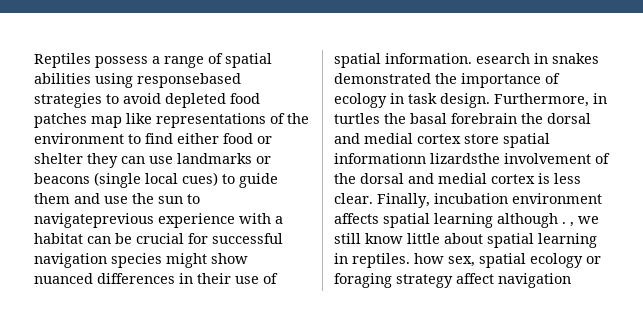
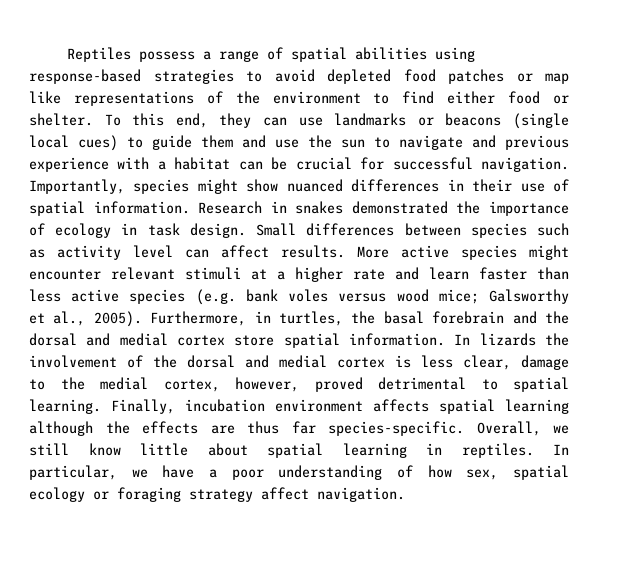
- Reptiles possess a range of spatial abilities using responsebased strategies to avoid depleted food patches map like representations of the environment to find either food or shelter they can use landmarks or beacons (single local cues) to guide them and use the sun to navigateprevious experience with a habitat can be crucial for successful navigation species might show nuanced differences in their use of spatial information. esearch in snakes demonstrated the importance of ecology in task design.
+ Reptiles possess a range of spatial abilities using response-based strategies to avoid depleted food patches or map like representations of the environment to find either food or shelter. To this end, they can use landmarks or beacons (single local cues) to guide them and use the sun to navigate and previous experience with a habitat can be crucial for successful navigation. Importantly, species might show nuanced differences in their use of spatial information. Research in snakes demonstrated the importance of ecology in task design.
+ Small differences between species such as activity level can affect results. More active species might encounter relevant stimuli at a higher rate and learn faster than less active species (e.g. bank voles versus wood mice; Galsworthy et al., 2005).
- Furthermore, in turtles the basal forebrain the dorsal and medial cortex store spatial informationn lizardsthe involvement of the dorsal and medial cortex is less clear.
+ Furthermore, in turtles, the basal forebrain and the dorsal and medial cortex store spatial information. In lizards the involvement of the dorsal and medial cortex is less clear, damage to the medial cortex, however, proved detrimental to spatial learning.
- Finally, incubation environment affects spatial learning although . , we still know little about spatial learning in reptiles. how sex, spatial ecology or foraging strategy affect navigation
+ Finally, incubation environment affects spatial learning although the effects are thus far species-specific. Overall, we still know little about spatial learning in reptiles. In particular, we have a poor understanding of how sex, spatial ecology or foraging strategy affect navigation.

